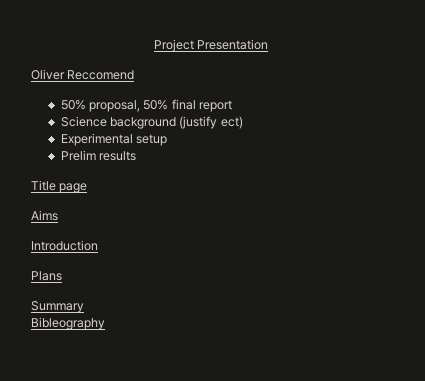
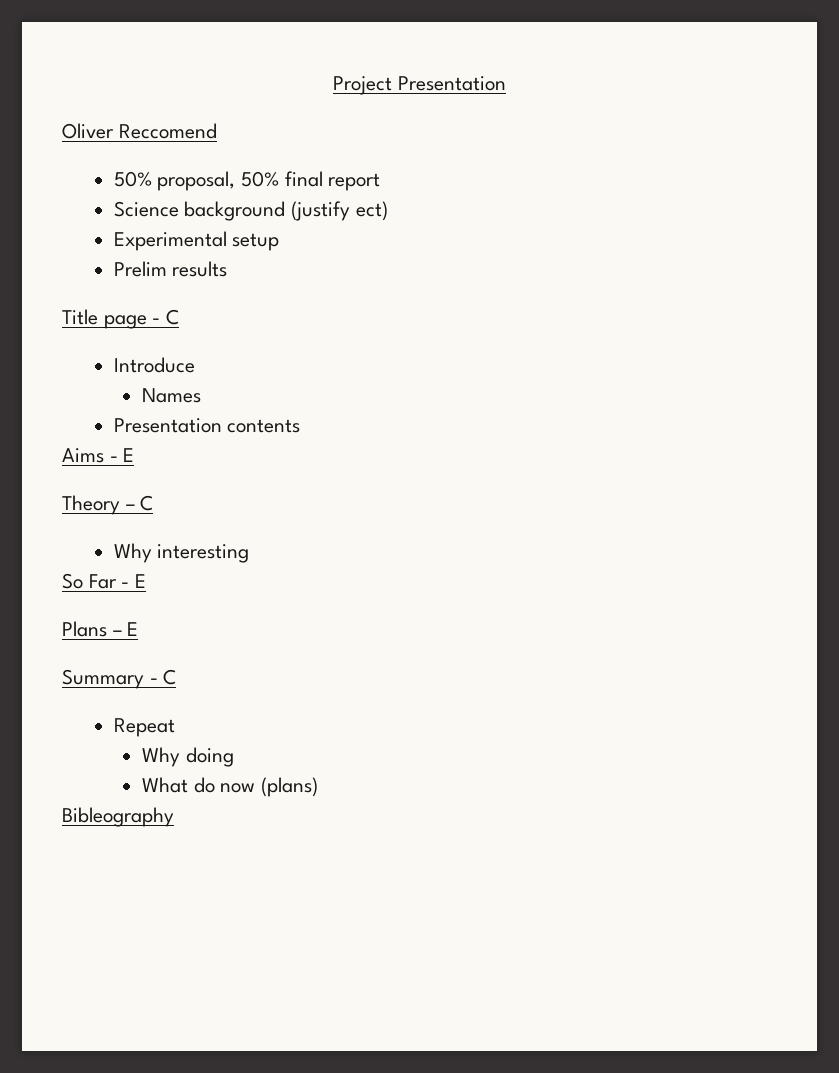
- Title page
- Aims
- Introduction
+ Title page - C
+ Introduce
+ Names
+ Presentation contents
+ Aims - E
+ Theory – C
+ Why interesting
+ So Far - E
- Plans
+ Plans – E
- Summary
+ Summary - C
+ Repeat
+ Why doing
+ What do now (plans)

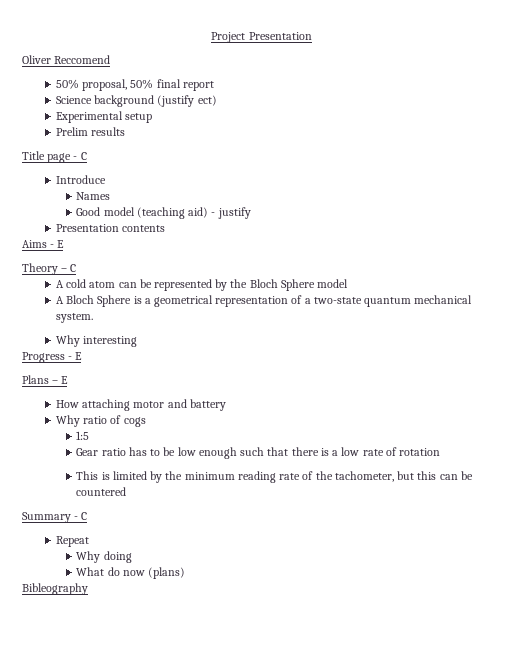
+ Good model (teaching aid) - justify
+ A cold atom can be represented by the Bloch Sphere model
+ A Bloch Sphere is a geometrical representation of a two-state quantum mechanical system.
- So Far - E
+ Progress - E
+ How attaching motor and battery
+ Why ratio of cogs
+ 1:5
+ Gear ratio has to be low enough such that there is a low rate of rotation
+ This is limited by the minimum reading rate of the tachometer, but this can be countered

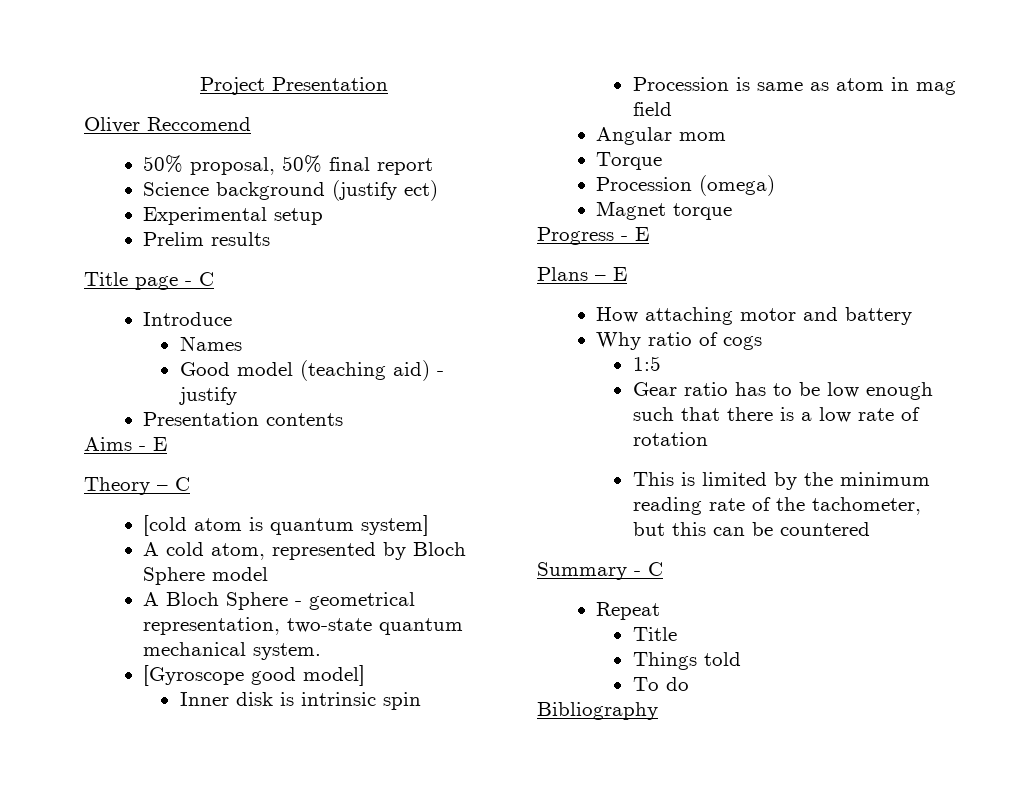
+ [cold atom is quantum system]
- A cold atom can be represented by the Bloch Sphere model
+ A cold atom, represented by Bloch Sphere model
- A Bloch Sphere is a geometrical representation of a two-state quantum mechanical system.
- Why interesting
+ A Bloch Sphere - geometrical representation, two-state quantum mechanical system.
+ [Gyroscope good model]
+ Inner disk is intrinsic spin
+ Procession is same as atom in mag field
+ Angular mom
+ Torque
+ Procession (omega)
+ Magnet torque
  Repeat
- Why doing
- What do now (plans)
- Bibleography
+ Title
+ Things told
+ To do
+ Bibliography

